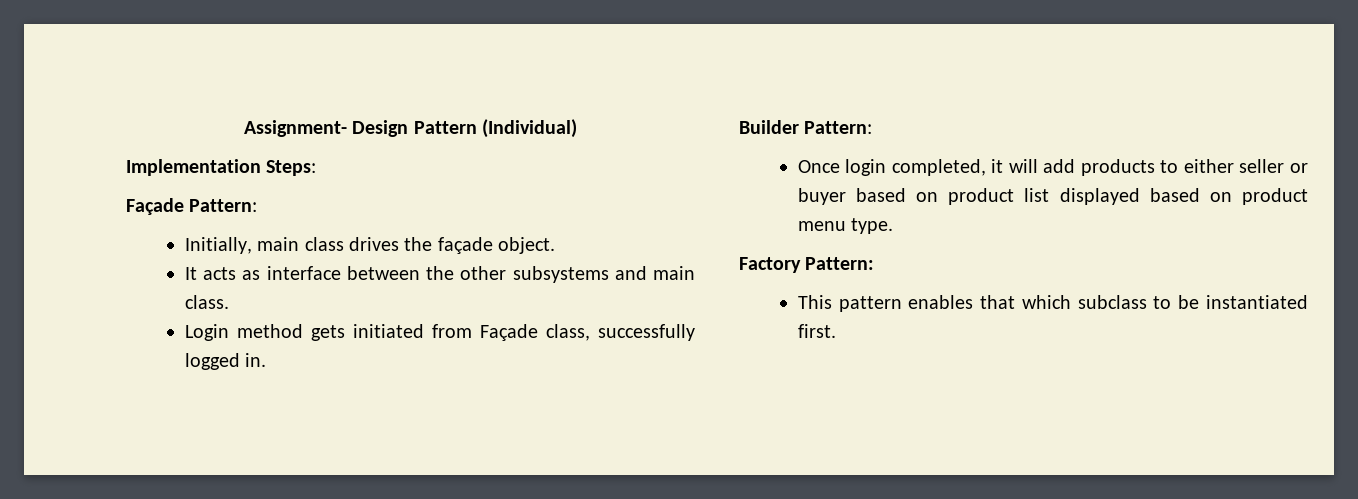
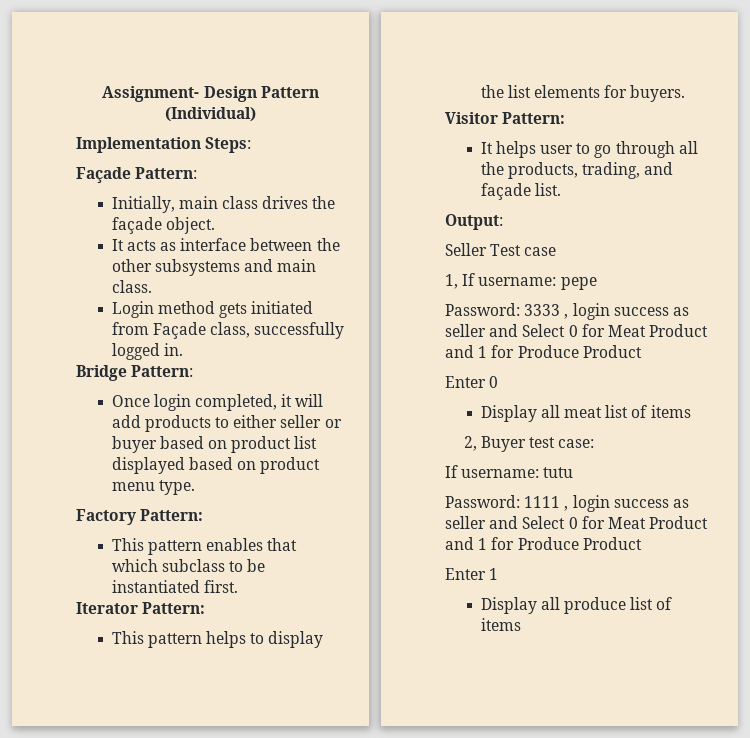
- Builder Pattern:
+ Bridge Pattern:
+ Iterator Pattern:
+ This pattern helps to display the list elements for buyers.
+ Visitor Pattern:
+ It helps user to go through all the products, trading, and façade list.
+ Output:
+ Seller Test case
+ 1, If username: pepe
+ Password: 3333 , login success as seller and Select 0 for Meat Product and 1 for Produce Product
+ Enter 0
+ Display all meat list of items
+ 2, Buyer test case:
+ If username: tutu
+ Password: 1111 , login success as seller and Select 0 for Meat Product and 1 for Produce Product
+ Enter 1
+ Display all produce list of items

